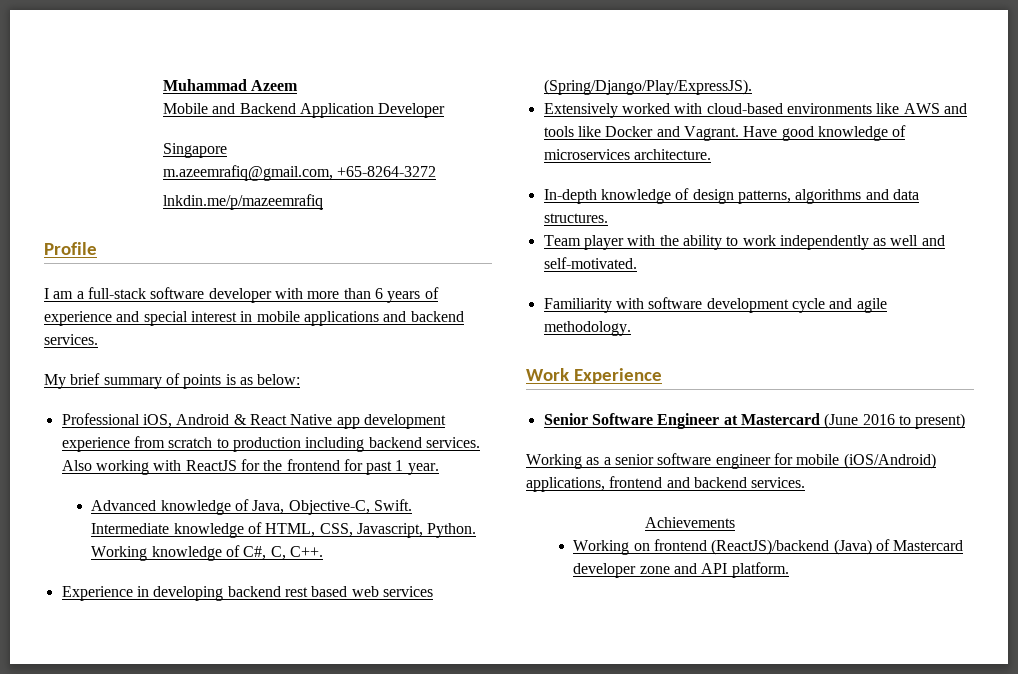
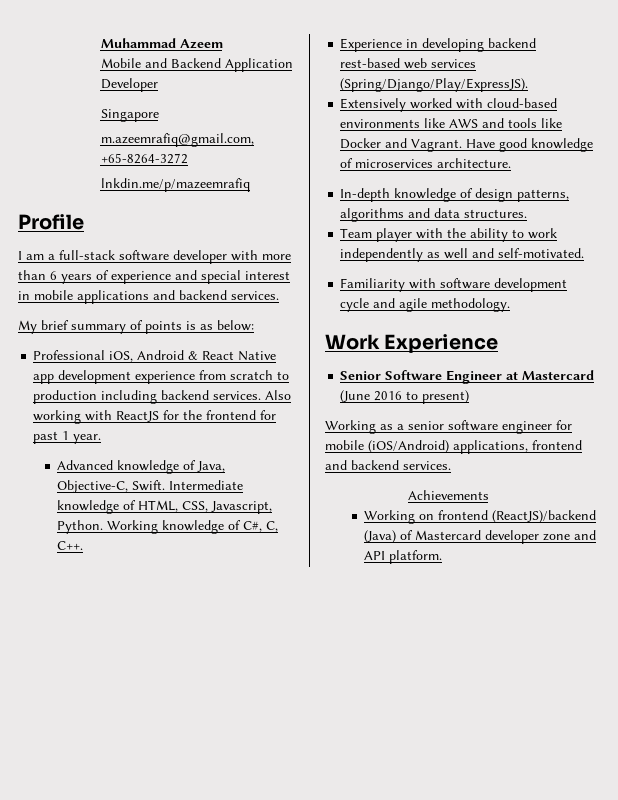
- Experience in developing backend rest based web services (Spring/Django/Play/ExpressJS).
+ Experience in developing backend rest-based web services (Spring/Django/Play/ExpressJS).

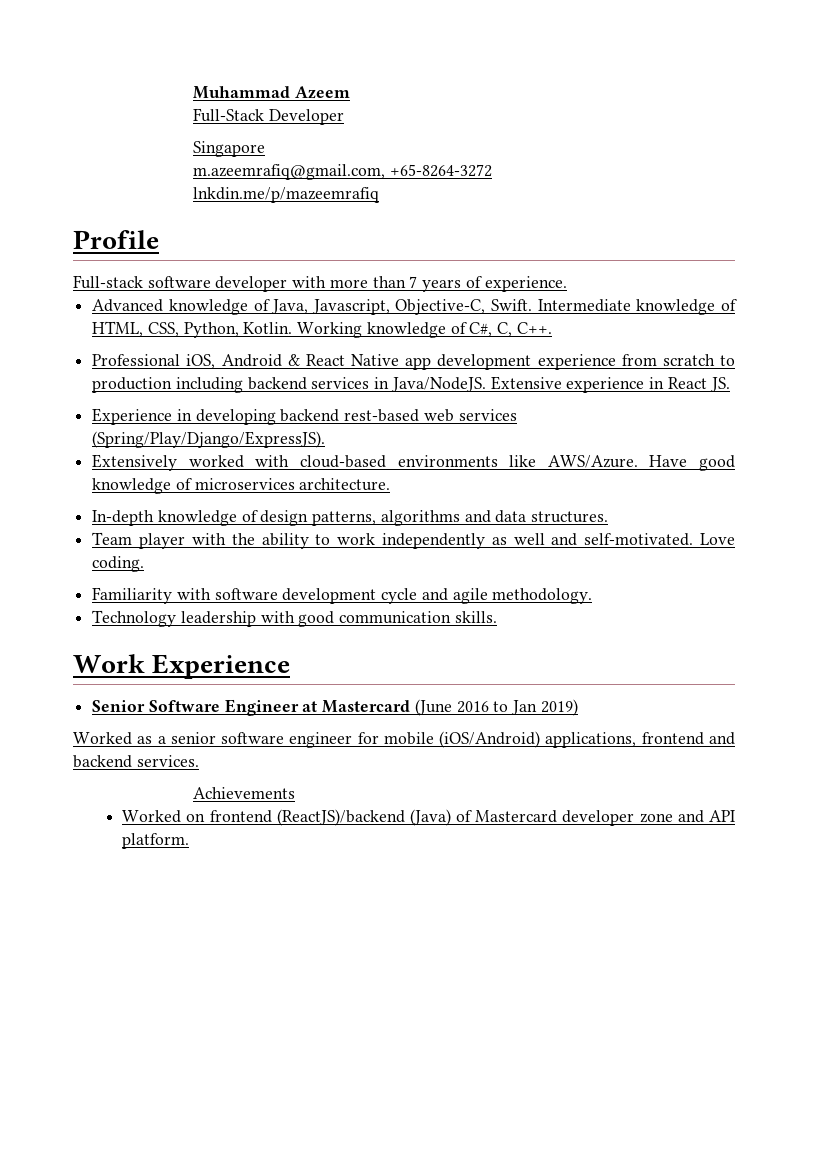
- Mobile and Backend Application Developer
+ Full-Stack Developer
- I am a full-stack software developer with more than 6 years of experience and special interest in mobile applications and backend services.
- My brief summary of points is as below:
+ Full-stack software developer with more than 7 years of experience.
+ Advanced knowledge of Java, Javascript, Objective-C, Swift. Intermediate knowledge of HTML, CSS, Python, Kotlin. Working knowledge of C#, C, C++.
- Professional iOS, Android & React Native app development experience from scratch to production including backend services. Also working with ReactJS for the frontend for past 1 year.
- Advanced knowledge of Java, Objective-C, Swift. Intermediate knowledge of HTML, CSS, Javascript, Python. Working knowledge of C#, C, C++.
+ Professional iOS, Android & React Native app development experience from scratch to production including backend services in Java/NodeJS. Extensive experience in React JS.
- Experience in developing backend rest-based web services (Spring/Django/Play/ExpressJS).
+ Experience in developing backend rest-based web services (Spring/Play/Django/ExpressJS).
- Extensively worked with cloud-based environments like AWS and tools like Docker and Vagrant.
+ Extensively worked with cloud-based environments like AWS/Azure.
+ Love coding.
+ Technology leadership with good communication skills.
- Senior Software Engineer at Mastercard (June 2016 to present)
- Working as a senior software engineer for mobile (iOS/Android) applications, frontend and backend services.
+ Senior Software Engineer at Mastercard (June 2016 to Jan 2019)
+ Worked as a senior software engineer for mobile (iOS/Android) applications, frontend and backend services.
- Working on frontend (ReactJS)/backend (Java) of Mastercard developer zone and API platform.
+ Worked on frontend (ReactJS)/backend (Java) of Mastercard developer zone and API platform.

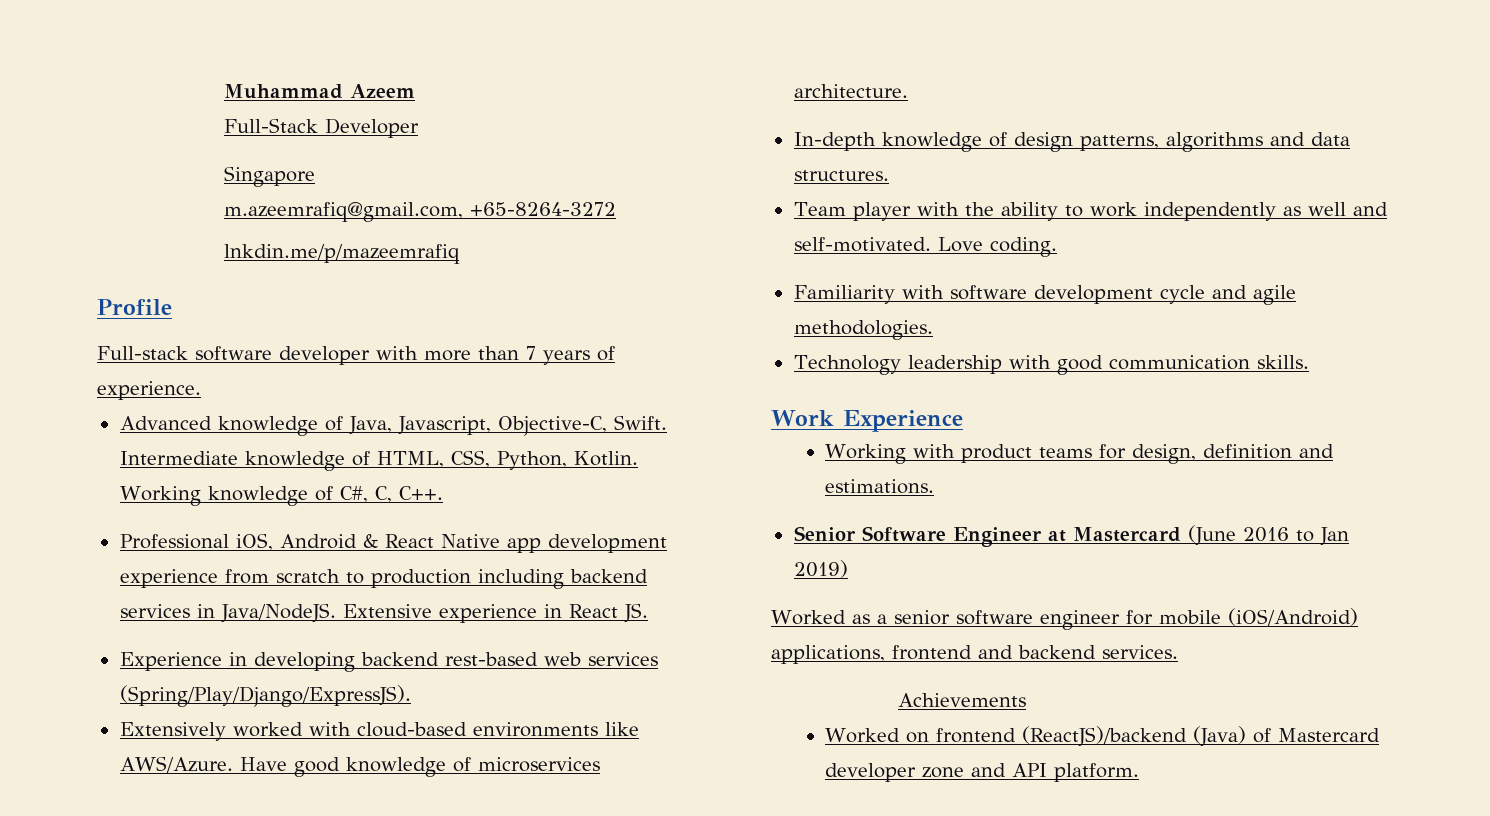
- Familiarity with software development cycle and agile methodology.
+ Familiarity with software development cycle and agile methodologies.
+ Working with product teams for design, definition and estimations.

